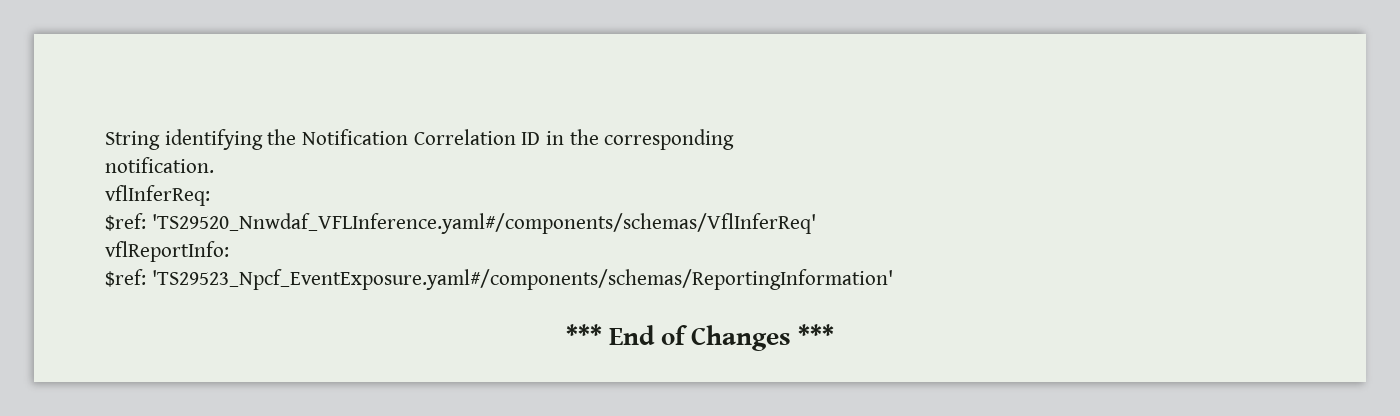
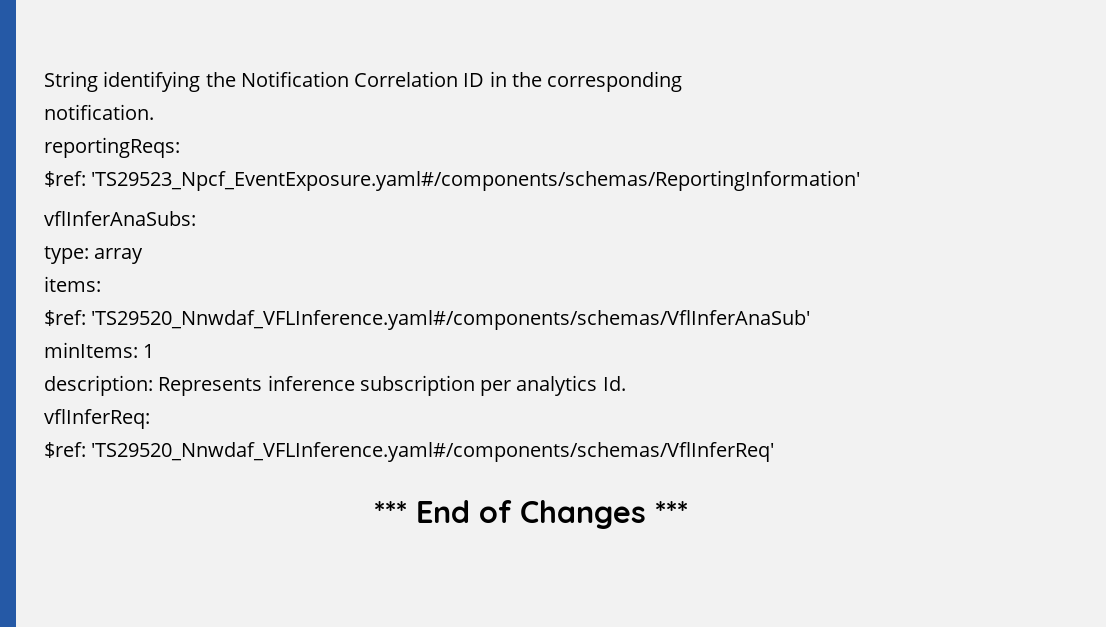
+ reportingReqs:
+ $ref: 'TS29523_Npcf_EventExposure.yaml#/components/schemas/ReportingInformation'
+ vflInferAnaSubs:
+ type: array
+ items:
+ $ref: 'TS29520_Nnwdaf_VFLInference.yaml#/components/schemas/VflInferAnaSub'
+ minItems: 1
+ description: Represents inference subscription per analytics Id.
- vflReportInfo:
- $ref: 'TS29523_Npcf_EventExposure.yaml#/components/schemas/ReportingInformation'

